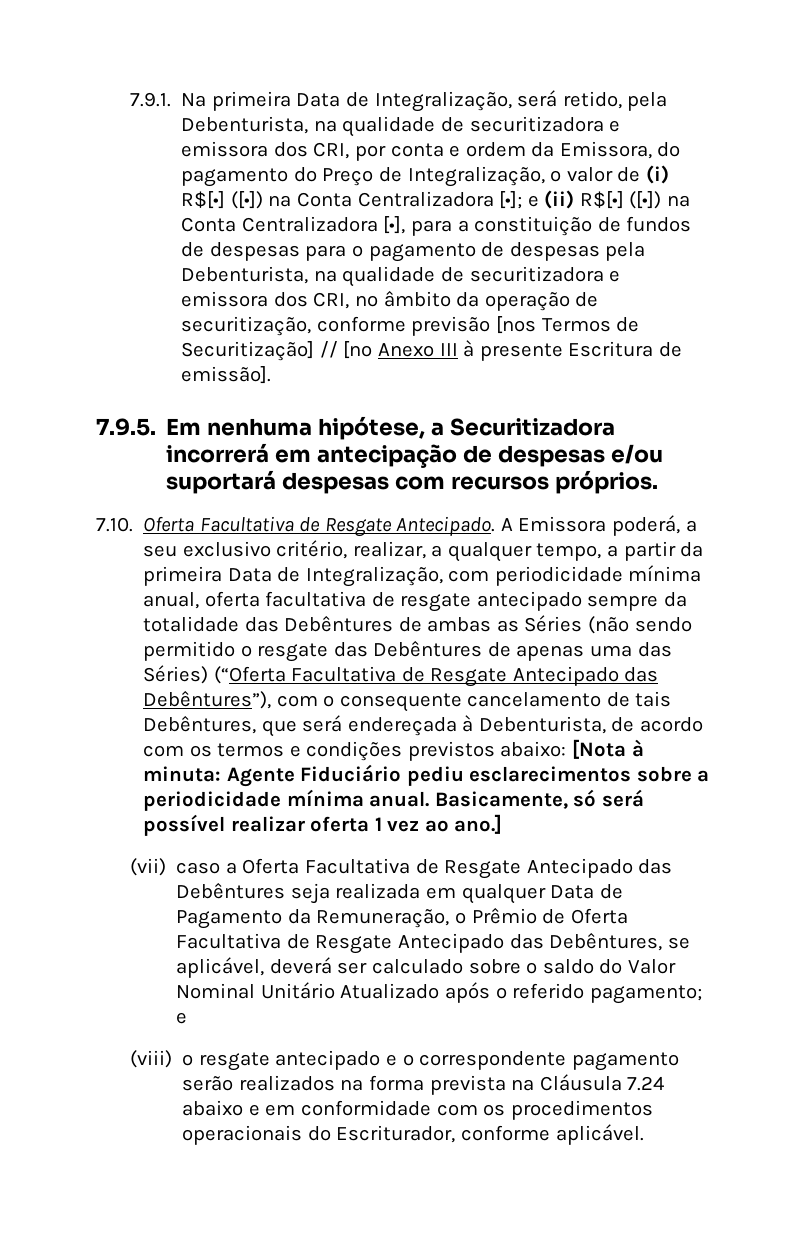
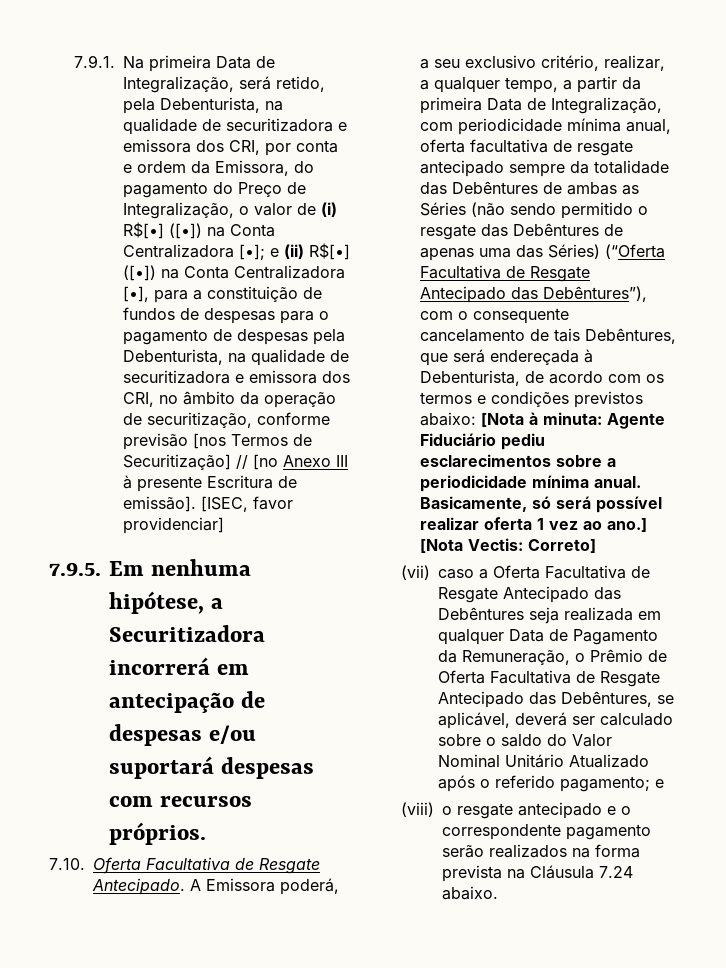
+ [ISEC, favor providenciar]
+ [Nota Vectis: Correto]
- (viii) o resgate antecipado e o correspondente pagamento serão realizados na forma prevista na Cláusula 7.24 abaixo e em conformidade com os procedimentos operacionais do Escriturador, conforme aplicável.
+ (viii) o resgate antecipado e o correspondente pagamento serão realizados na forma prevista na Cláusula 7.24 abaixo.

